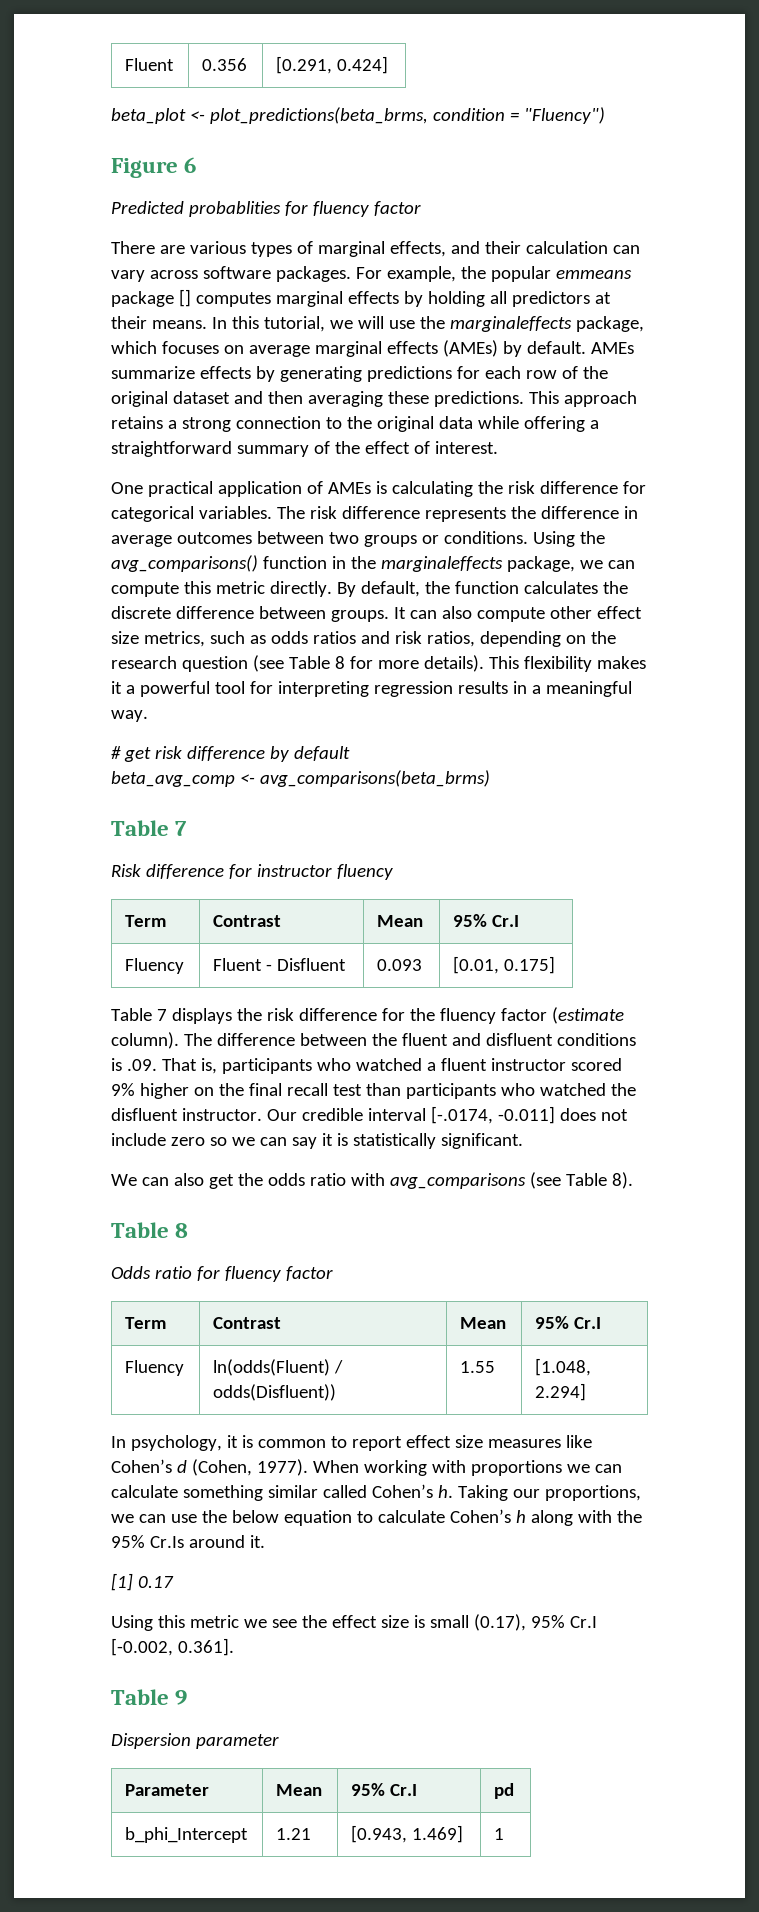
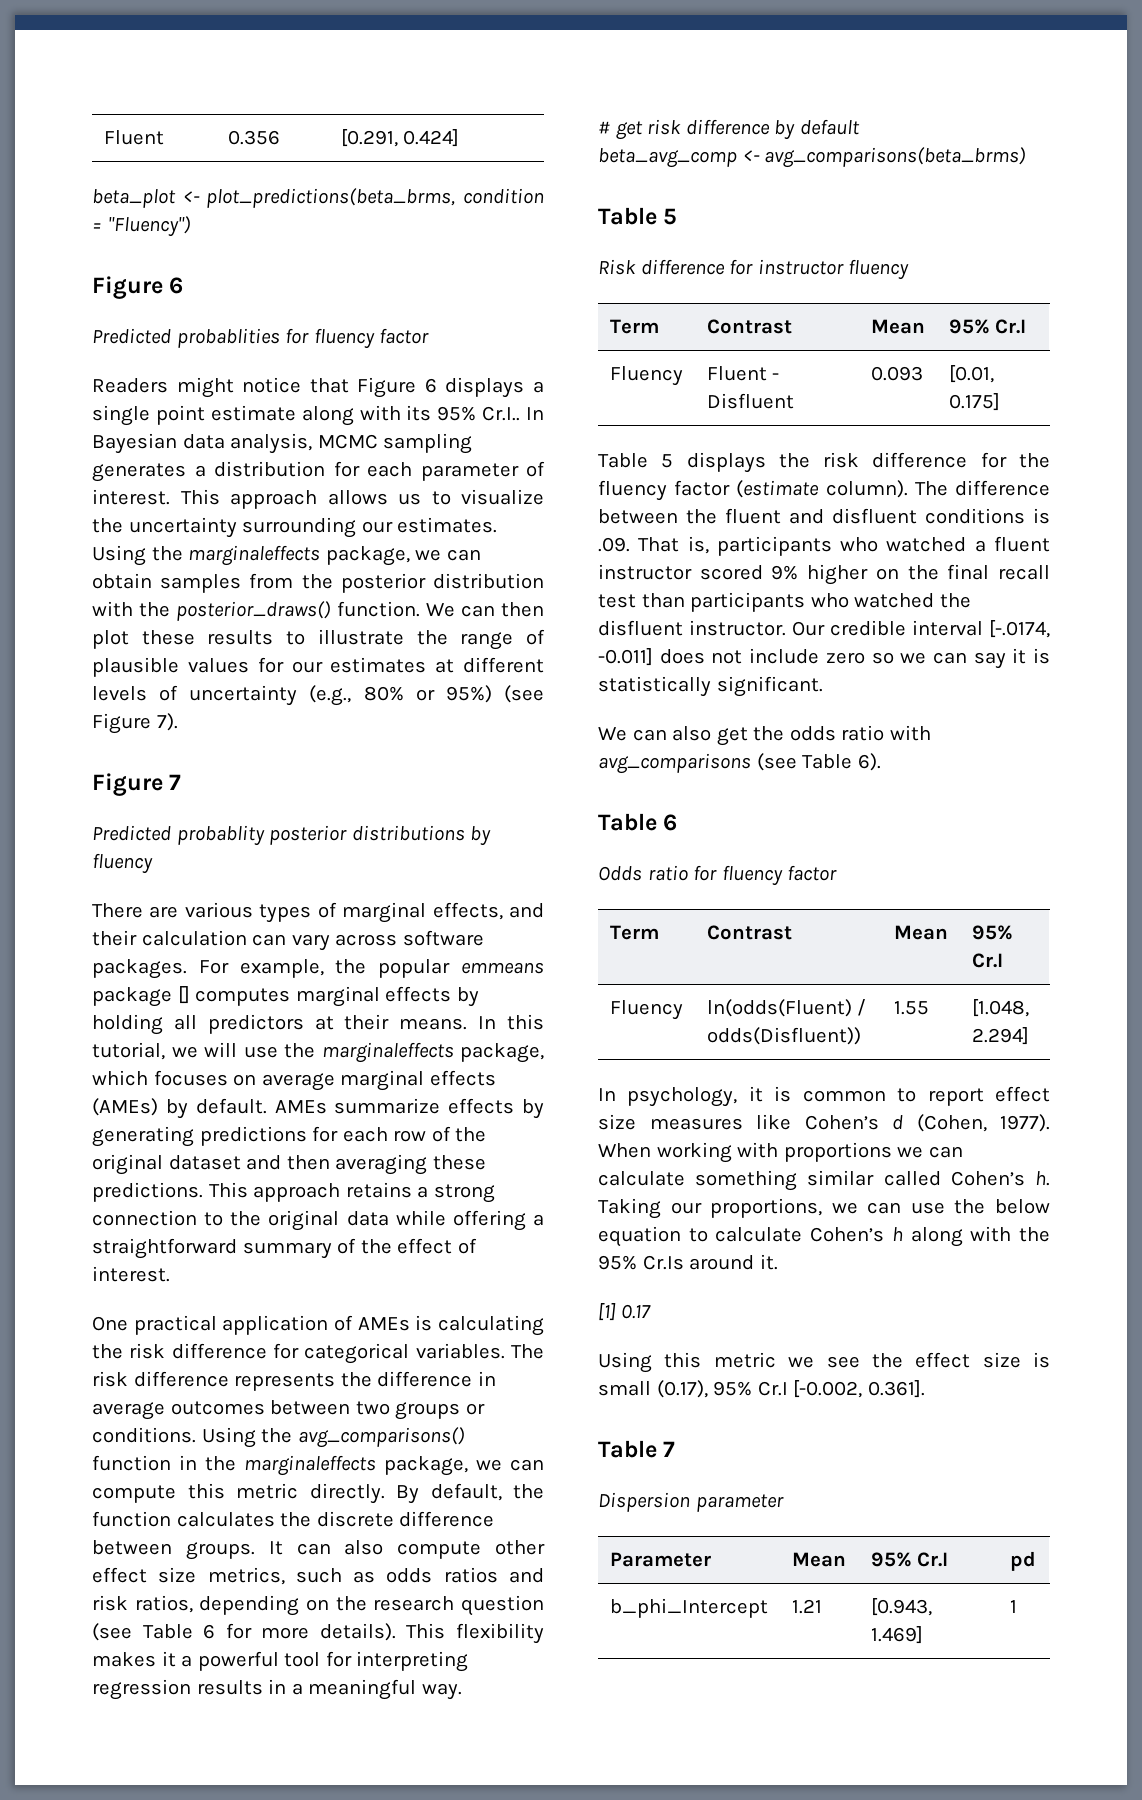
+ Readers might notice that Figure 6 displays a single point estimate along with its 95% Cr.I.. In Bayesian data analysis, MCMC sampling generates a distribution for each parameter of interest. This approach allows us to visualize the uncertainty surrounding our estimates. Using the marginaleffects package, we can obtain samples from the posterior distribution with the posterior_draws() function. We can then plot these results to illustrate the range of plausible values for our estimates at different levels of uncertainty (e.g., 80% or 95%) (see Figure 7).
+ Figure 7
+ Predicted probablity posterior distributions by fluency
- It can also compute other effect size metrics, such as odds ratios and risk ratios, depending on the research question (see Table 8 for more details).
+ It can also compute other effect size metrics, such as odds ratios and risk ratios, depending on the research question (see Table 6 for more details).
  beta_avg_comp <- avg_comparisons(beta_brms)
- Table 7
+ Table 5
- Table 7 displays the risk difference for the fluency factor (estimate column).
+ Table 5 displays the risk difference for the fluency factor (estimate column).
- We can also get the odds ratio with avg_comparisons (see Table 8).
- Table 8
+ We can also get the odds ratio with avg_comparisons (see Table 6).
+ Table 6
- Table 9
+ Table 7

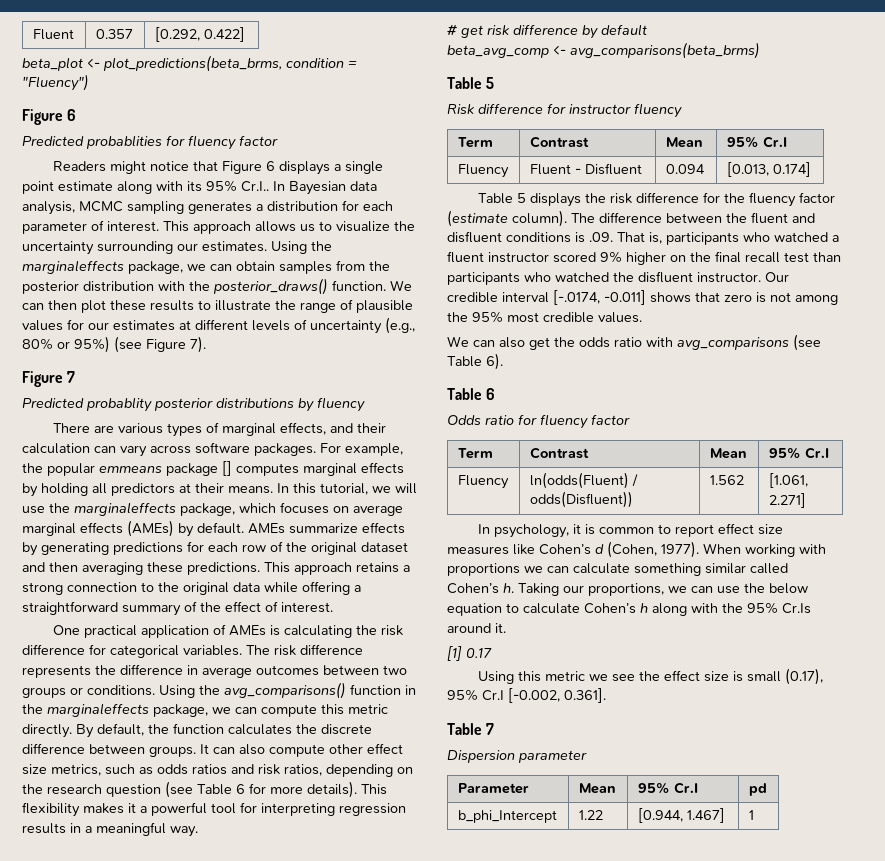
- Fluent | 0.356 | [0.291, 0.424]
+ Fluent | 0.357 | [0.292, 0.422]
- Fluency | Fluent - Disfluent | 0.093 | [0.01, 0.175]
+ Fluency | Fluent - Disfluent | 0.094 | [0.013, 0.174]
- Our credible interval [-.0174, -0.011] does not include zero so we can say it is statistically significant.
+ Our credible interval [-.0174, -0.011] shows that zero is not among the 95% most credible values.
- Fluency | ln(odds(Fluent) / odds(Disfluent)) | 1.55 | [1.048, 2.294]
+ Fluency | ln(odds(Fluent) / odds(Disfluent)) | 1.562 | [1.061, 2.271]
- b_phi_Intercept | 1.21 | [0.943, 1.469] | 1
+ b_phi_Intercept | 1.22 | [0.944, 1.467] | 1

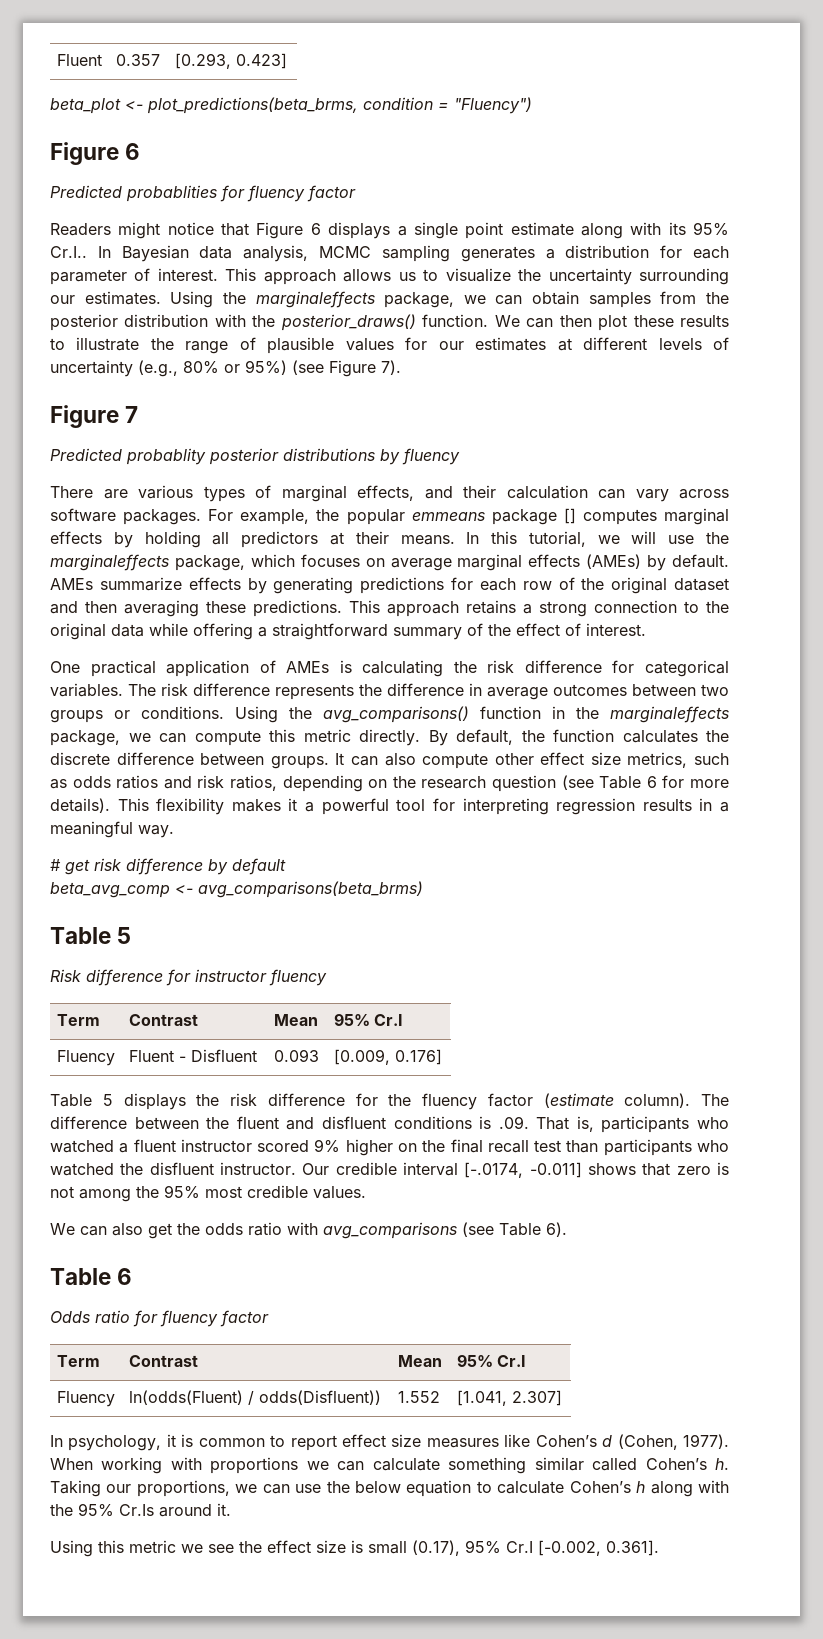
- Fluent | 0.357 | [0.292, 0.422]
+ Fluent | 0.357 | [0.293, 0.423]
- Fluency | Fluent - Disfluent | 0.094 | [0.013, 0.174]
+ Fluency | Fluent - Disfluent | 0.093 | [0.009, 0.176]
- Fluency | ln(odds(Fluent) / odds(Disfluent)) | 1.562 | [1.061, 2.271]
+ Fluency | ln(odds(Fluent) / odds(Disfluent)) | 1.552 | [1.041, 2.307]
- [1] 0.17
- Table 7
- Dispersion parameter
- Parameter | Mean | 95% Cr.I | pd
- b_phi_Intercept | 1.22 | [0.944, 1.467] | 1

